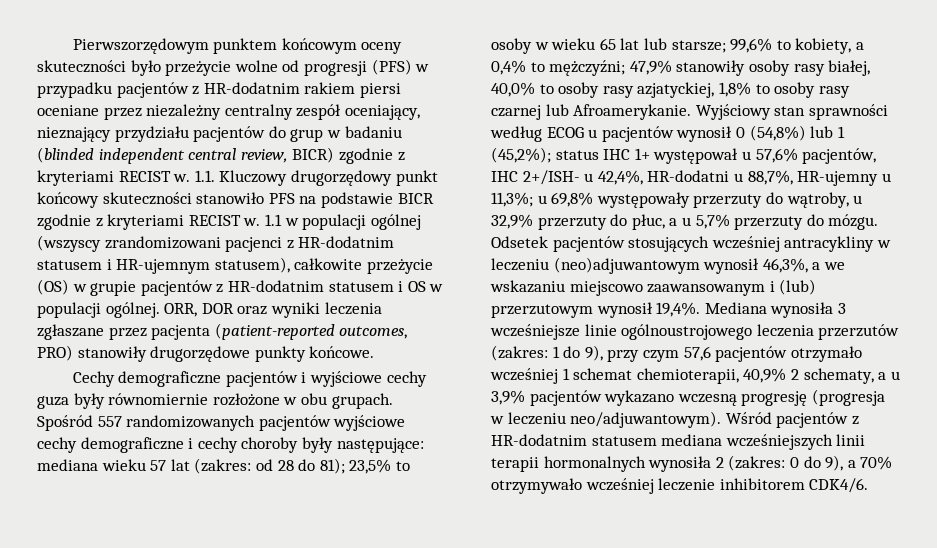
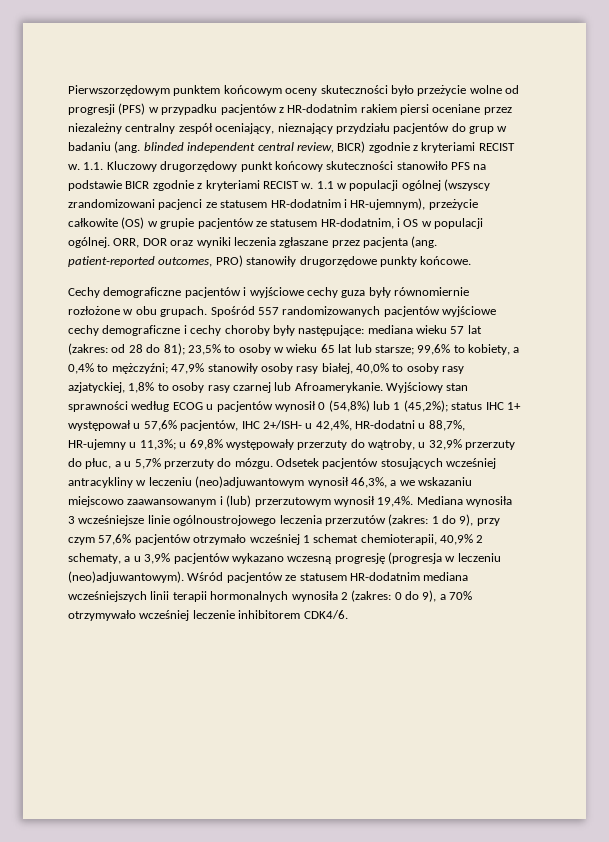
- Pierwszorzędowym punktem końcowym oceny skuteczności było przeżycie wolne od progresji (PFS) w przypadku pacjentów z HR-dodatnim rakiem piersi oceniane przez niezależny centralny zespół oceniający, nieznający przydziału pacjentów do grup w badaniu (blinded independent central review, BICR) zgodnie z kryteriami RECIST w.
+ Pierwszorzędowym punktem końcowym oceny skuteczności było przeżycie wolne od progresji (PFS) w przypadku pacjentów z HR-dodatnim rakiem piersi oceniane przez niezależny centralny zespół oceniający, nieznający przydziału pacjentów do grup w badaniu (ang. blinded independent central review, BICR) zgodnie z kryteriami RECIST w.
- 1.1 w populacji ogólnej (wszyscy zrandomizowani pacjenci z HR-dodatnim statusem i HR-ujemnym statusem), całkowite przeżycie (OS) w grupie pacjentów z HR-dodatnim statusem i OS w populacji ogólnej.
+ 1.1 w populacji ogólnej (wszyscy zrandomizowani pacjenci ze statusem HR-dodatnim i HR-ujemnym), przeżycie całkowite (OS) w grupie pacjentów ze statusem HR-dodatnim, i OS w populacji ogólnej.
- ORR, DOR oraz wyniki leczenia zgłaszane przez pacjenta (patient-reported outcomes, PRO) stanowiły drugorzędowe punkty końcowe.
+ ORR, DOR oraz wyniki leczenia zgłaszane przez pacjenta (ang. patient-reported outcomes, PRO) stanowiły drugorzędowe punkty końcowe.
- Mediana wynosiła 3 wcześniejsze linie ogólnoustrojowego leczenia przerzutów (zakres: 1 do 9), przy czym 57,6 pacjentów otrzymało wcześniej 1 schemat chemioterapii, 40,9% 2 schematy, a u 3,9% pacjentów wykazano wczesną progresję (progresja w leczeniu neo/adjuwantowym).
+ Mediana wynosiła 3 wcześniejsze linie ogólnoustrojowego leczenia przerzutów (zakres: 1 do 9), przy czym 57,6% pacjentów otrzymało wcześniej 1 schemat chemioterapii, 40,9% 2 schematy, a u 3,9% pacjentów wykazano wczesną progresję (progresja w leczeniu (neo)adjuwantowym).
- Wśród pacjentów z HR-dodatnim statusem mediana wcześniejszych linii terapii hormonalnych wynosiła 2 (zakres: 0 do 9), a 70% otrzymywało wcześniej leczenie inhibitorem CDK4/6.
+ Wśród pacjentów ze statusem HR-dodatnim mediana wcześniejszych linii terapii hormonalnych wynosiła 2 (zakres: 0 do 9), a 70% otrzymywało wcześniej leczenie inhibitorem CDK4/6.

